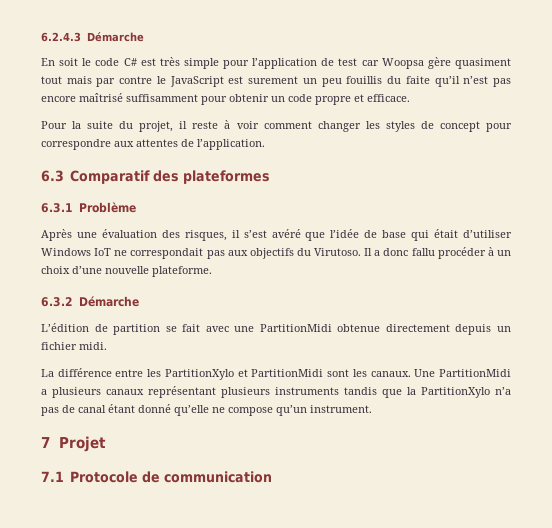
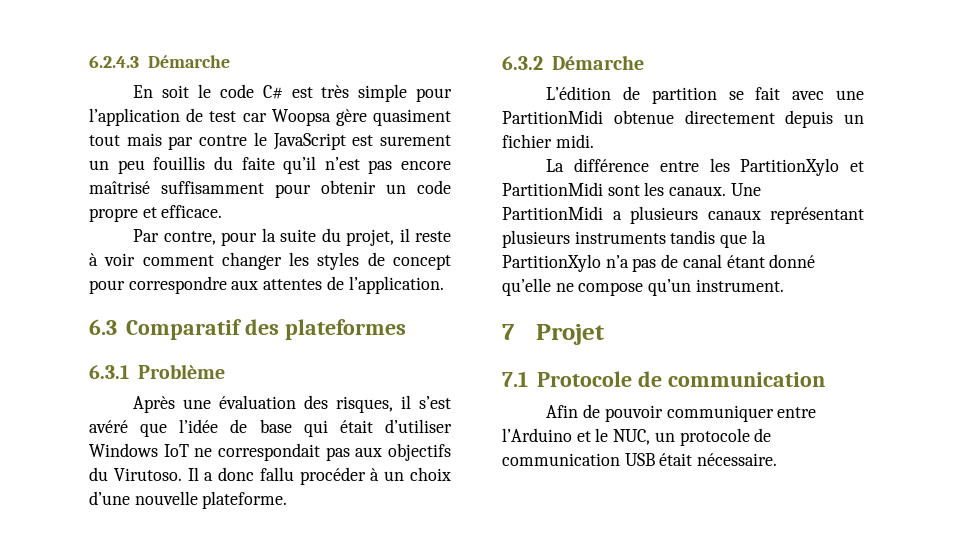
- Pour la suite du projet, il reste à voir comment changer les styles de concept pour correspondre aux attentes de l’application.
+ Par contre, pour la suite du projet, il reste à voir comment changer les styles de concept pour correspondre aux attentes de l’application.
+ Afin de pouvoir communiquer entre l’Arduino et le NUC, un protocole de communication USB était nécessaire.

